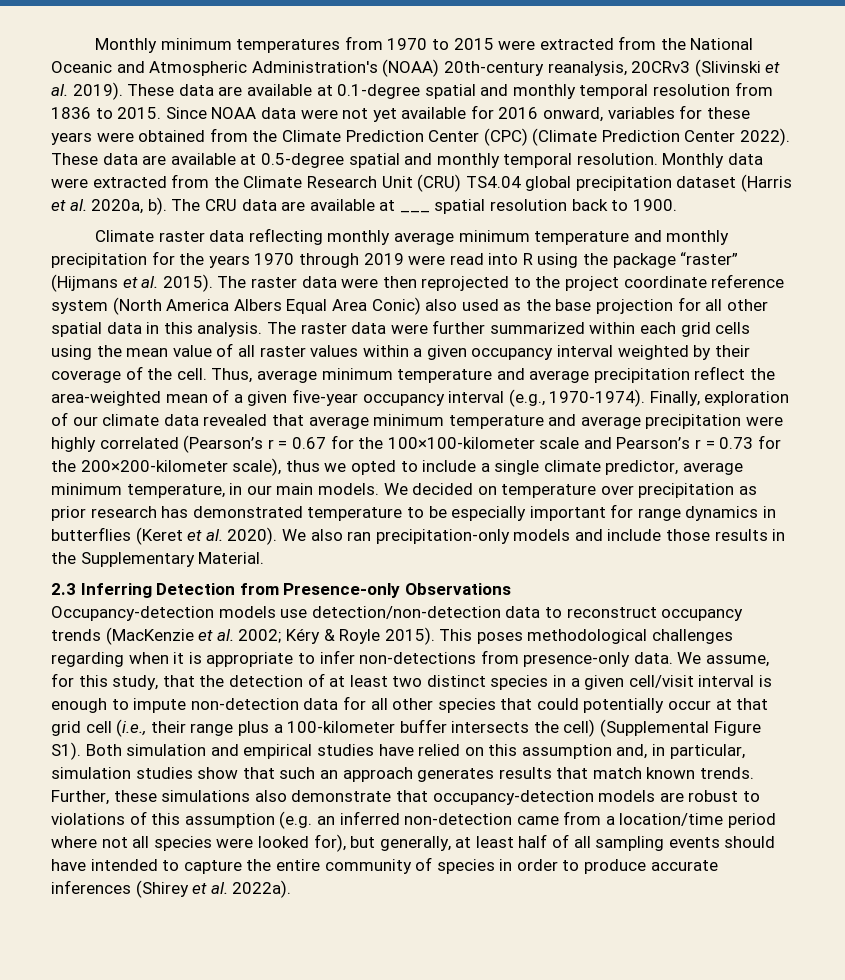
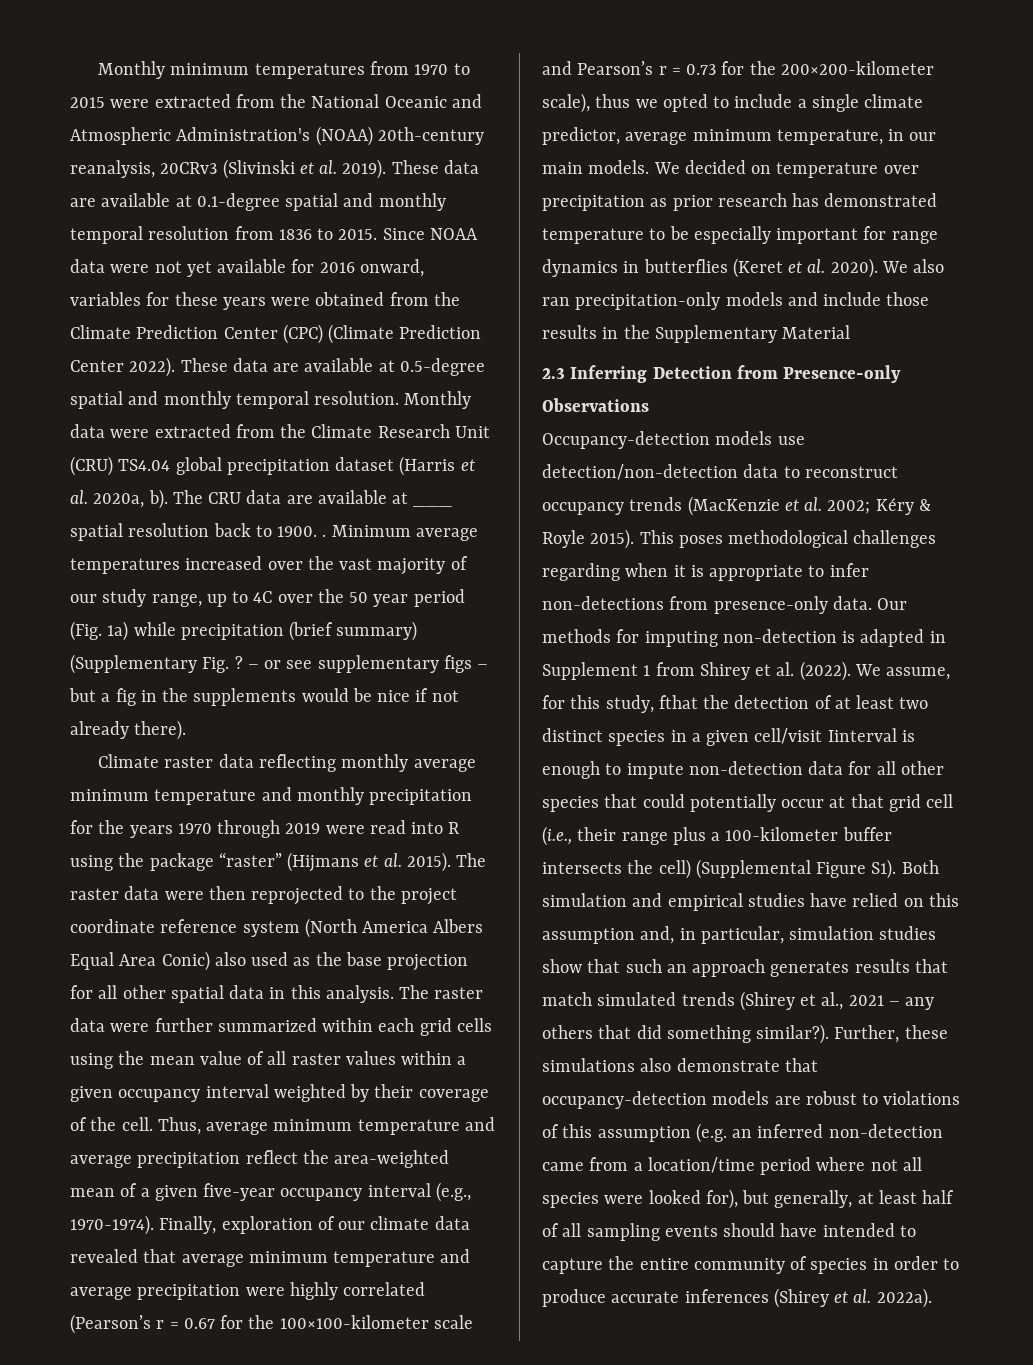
- The CRU data are available at ___ spatial resolution back to 1900.
+ The CRU data are available at ___ spatial resolution back to 1900. . Minimum average temperatures increased over the vast majority of our study range, up to 4C over the 50 year period (Fig. 1a) while precipitation (brief summary) (Supplementary Fig. ? – or see supplementary figs – but a fig in the supplements would be nice if not already there).
- We also ran precipitation-only models and include those results in the Supplementary Material.
+ We also ran precipitation-only models and include those results in the Supplementary Material
+ Our methods for imputing non-detection is adapted in Supplement 1 from Shirey et al. (2022).
- We assume, for this study, that the detection of at least two distinct species in a given cell/visit interval is enough to impute non-detection data for all other species that could potentially occur at that grid cell (i.e., their range plus a 100-kilometer buffer intersects the cell) (Supplemental Figure S1). Both simulation and empirical studies have relied on this assumption and, in particular, simulation studies show that such an approach generates results that match known trends.
+ We assume, for this study, fthat the detection of at least two distinct species in a given cell/visit Iinterval is enough to impute non-detection data for all other species that could potentially occur at that grid cell (i.e., their range plus a 100-kilometer buffer intersects the cell) (Supplemental Figure S1). Both simulation and empirical studies have relied on this assumption and, in particular, simulation studies show that such an approach generates results that match simulated trends (Shirey et al., 2021 – any others that did something similar?).

